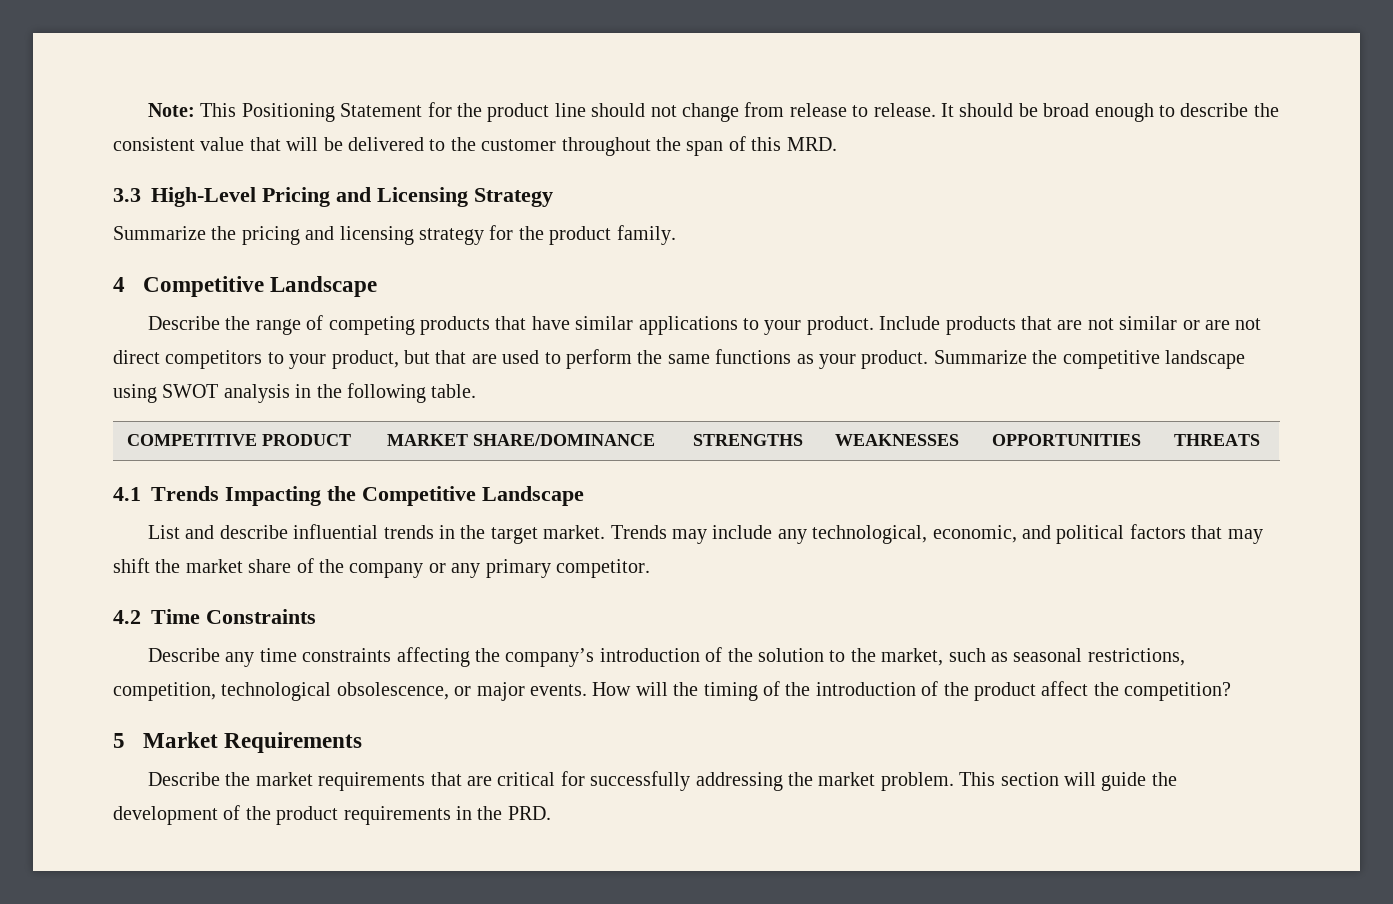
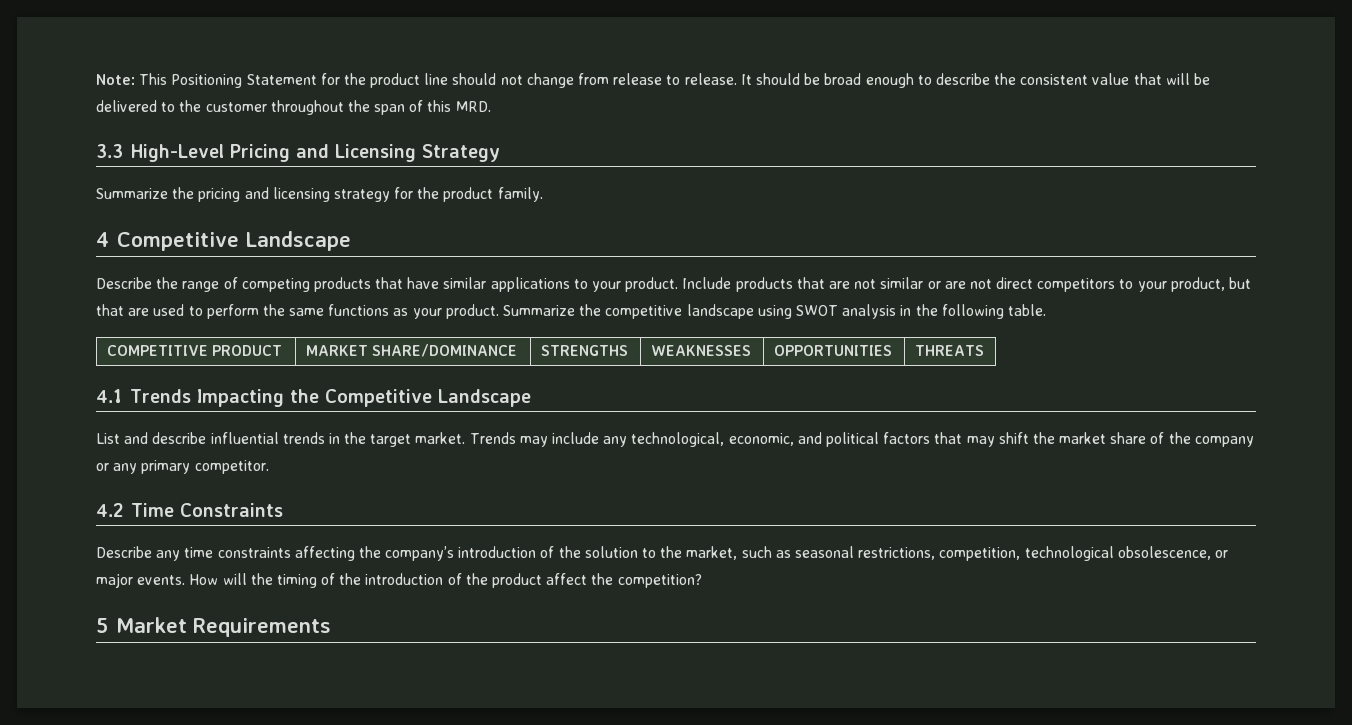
- Describe the market requirements that are critical for successfully addressing the market problem. This section will guide the development of the product requirements in the PRD.

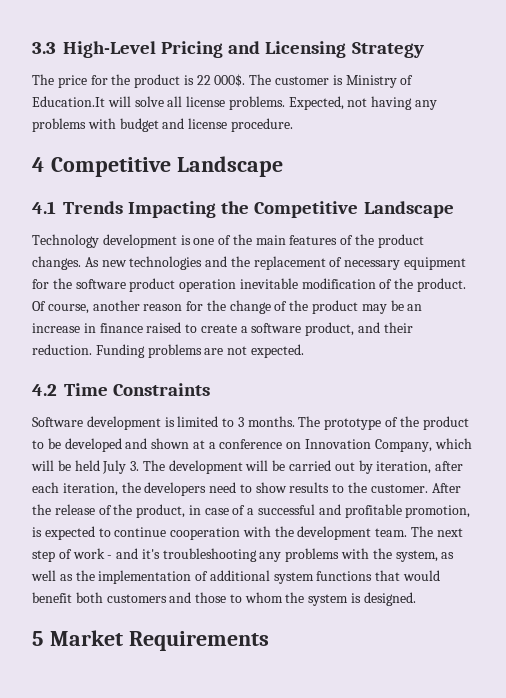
- Note: This Positioning Statement for the product line should not change from release to release. It should be broad enough to describe the consistent value that will be delivered to the customer throughout the span of this MRD.
- Summarize the pricing and licensing strategy for the product family.
+ The price for the product is 22 000$. The customer is Ministry of Education.It will solve all license problems. Expected, not having any problems with budget and license procedure.
  4 Competitive Landscape
- Describe the range of competing products that have similar applications to your product. Include products that are not similar or are not direct competitors to your product, but that are used to perform the same functions as your product. Summarize the competitive landscape using SWOT analysis in the following table.
- COMPETITIVE PRODUCT | MARKET SHARE/DOMINANCE | STRENGTHS | WEAKNESSES | OPPORTUNITIES | THREATS
- List and describe influential trends in the target market. Trends may include any technological, economic, and political factors that may shift the market share of the company or any primary competitor.
+ Technology development is one of the main features of the product changes. As new technologies and the replacement of necessary equipment for the software product operation inevitable modification of the product. Of course, another reason for the change of the product may be an increase in finance raised to create a software product, and their reduction. Funding problems are not expected.
  4.2 Time Constraints
- Describe any time constraints affecting the company’s introduction of the solution to the market, such as seasonal restrictions, competition, technological obsolescence, or major events. How will the timing of the introduction of the product affect the competition?
+ Software development is limited to 3 months. The prototype of the product to be developed and shown at a conference on Innovation Company, which will be held July 3. The development will be carried out by iteration, after each iteration, the developers need to show results to the customer. After the release of the product, in case of a successful and profitable promotion, is expected to continue cooperation with the development team. The next step of work - and it's troubleshooting any problems with the system, as well as the implementation of additional system functions that would benefit both customers and those to whom the system is designed.

